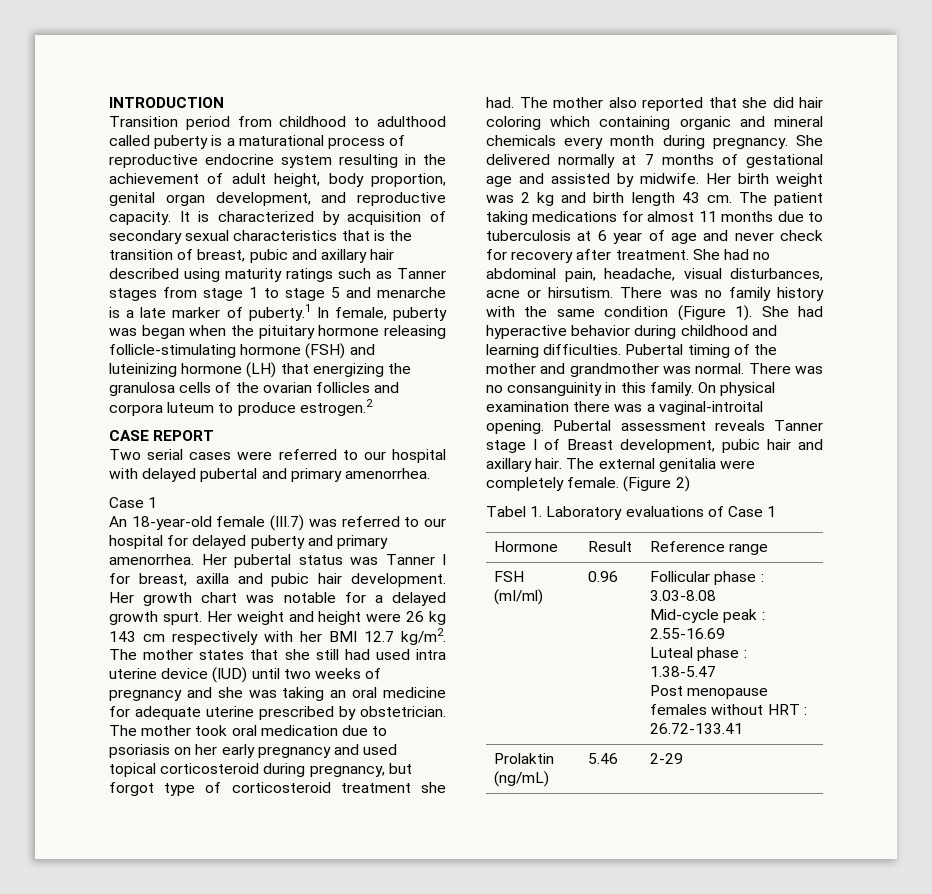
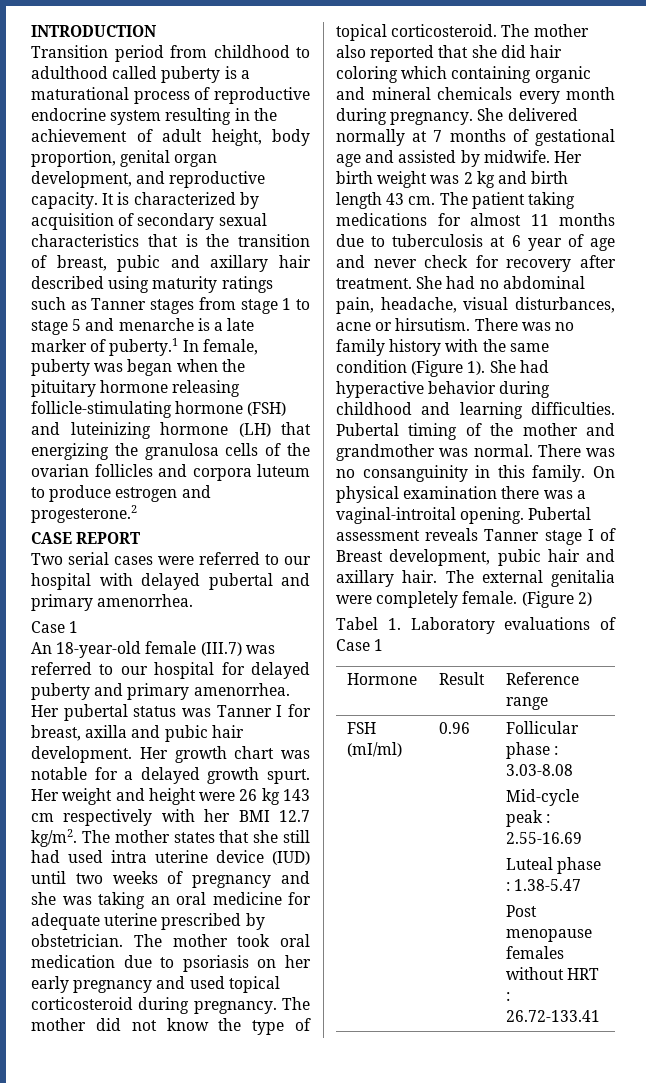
- It is characterized by acquisition of secondary sexual characteristics that is the transition of breast, pubic and axillary hair described using maturity ratings such as Tanner stages from stage 1 to stage 5 and menarche is a late marker of puberty.1 In female, puberty was began when the pituitary hormone releasing follicle-stimulating hormone (FSH) and luteinizing hormone (LH) that energizing the granulosa cells of the ovarian follicles and corpora luteum to produce estrogen.2
+ It is characterized by acquisition of secondary sexual characteristics that is the transition of breast, pubic and axillary hair described using maturity ratings such as Tanner stages from stage 1 to stage 5 and menarche is a late marker of puberty.1 In female, puberty was began when the pituitary hormone releasing follicle-stimulating hormone (FSH) and luteinizing hormone (LH) that energizing the granulosa cells of the ovarian follicles and corpora luteum to produce estrogen and progesterone.2
- The mother took oral medication due to psoriasis on her early pregnancy and used topical corticosteroid during pregnancy, but forgot type of corticosteroid treatment she had.
+ The mother took oral medication due to psoriasis on her early pregnancy and used topical corticosteroid during pregnancy. The mother did not know the type of topical corticosteroid.
- Prolaktin (ng/mL) | 5.46 | 2-29

